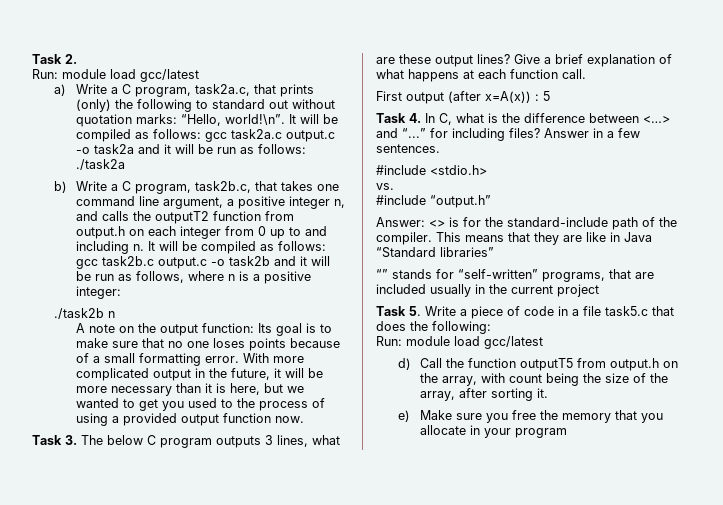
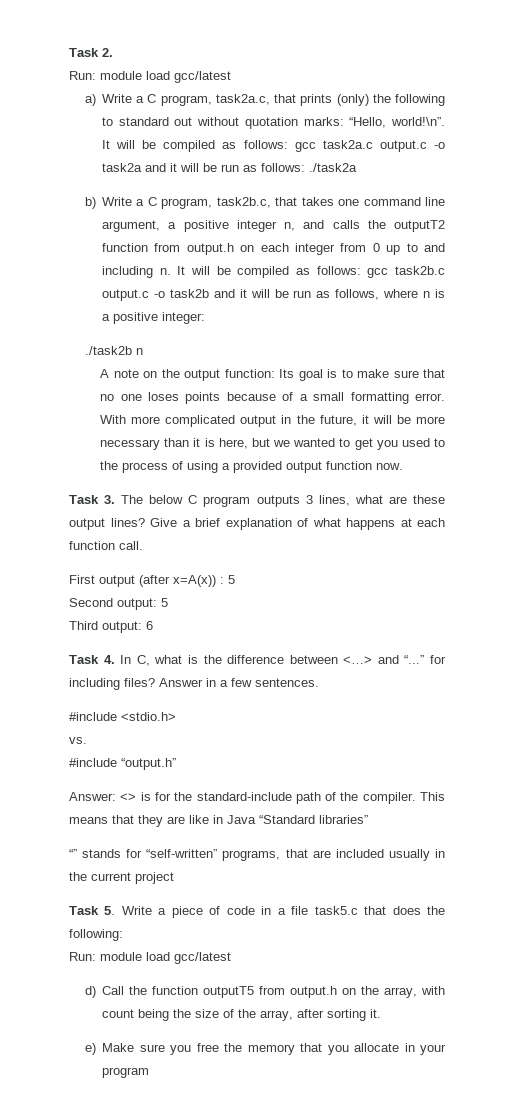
+ Second output: 5
+ Third output: 6

